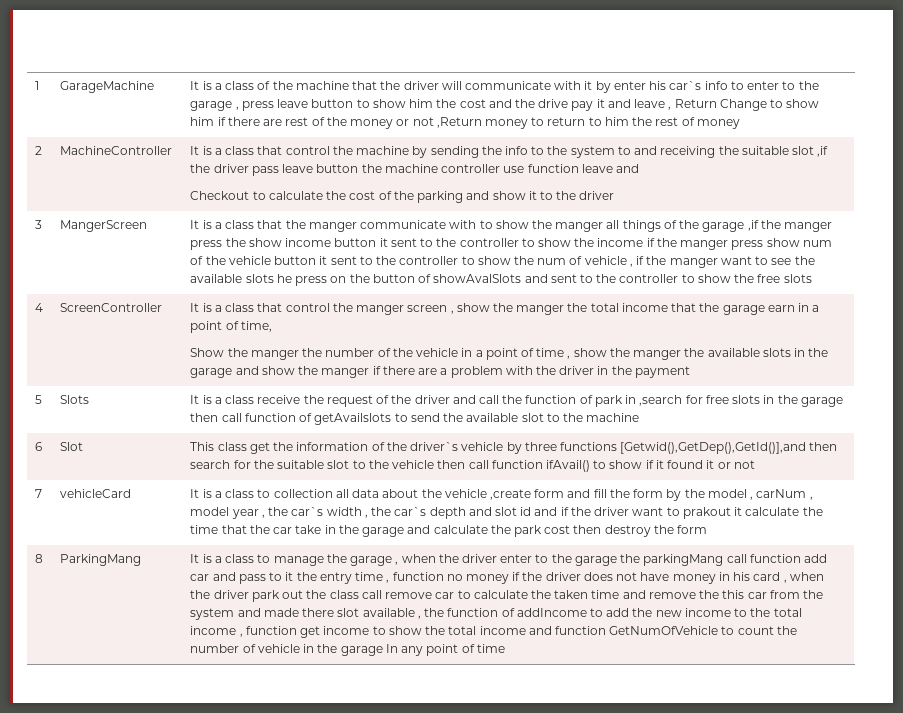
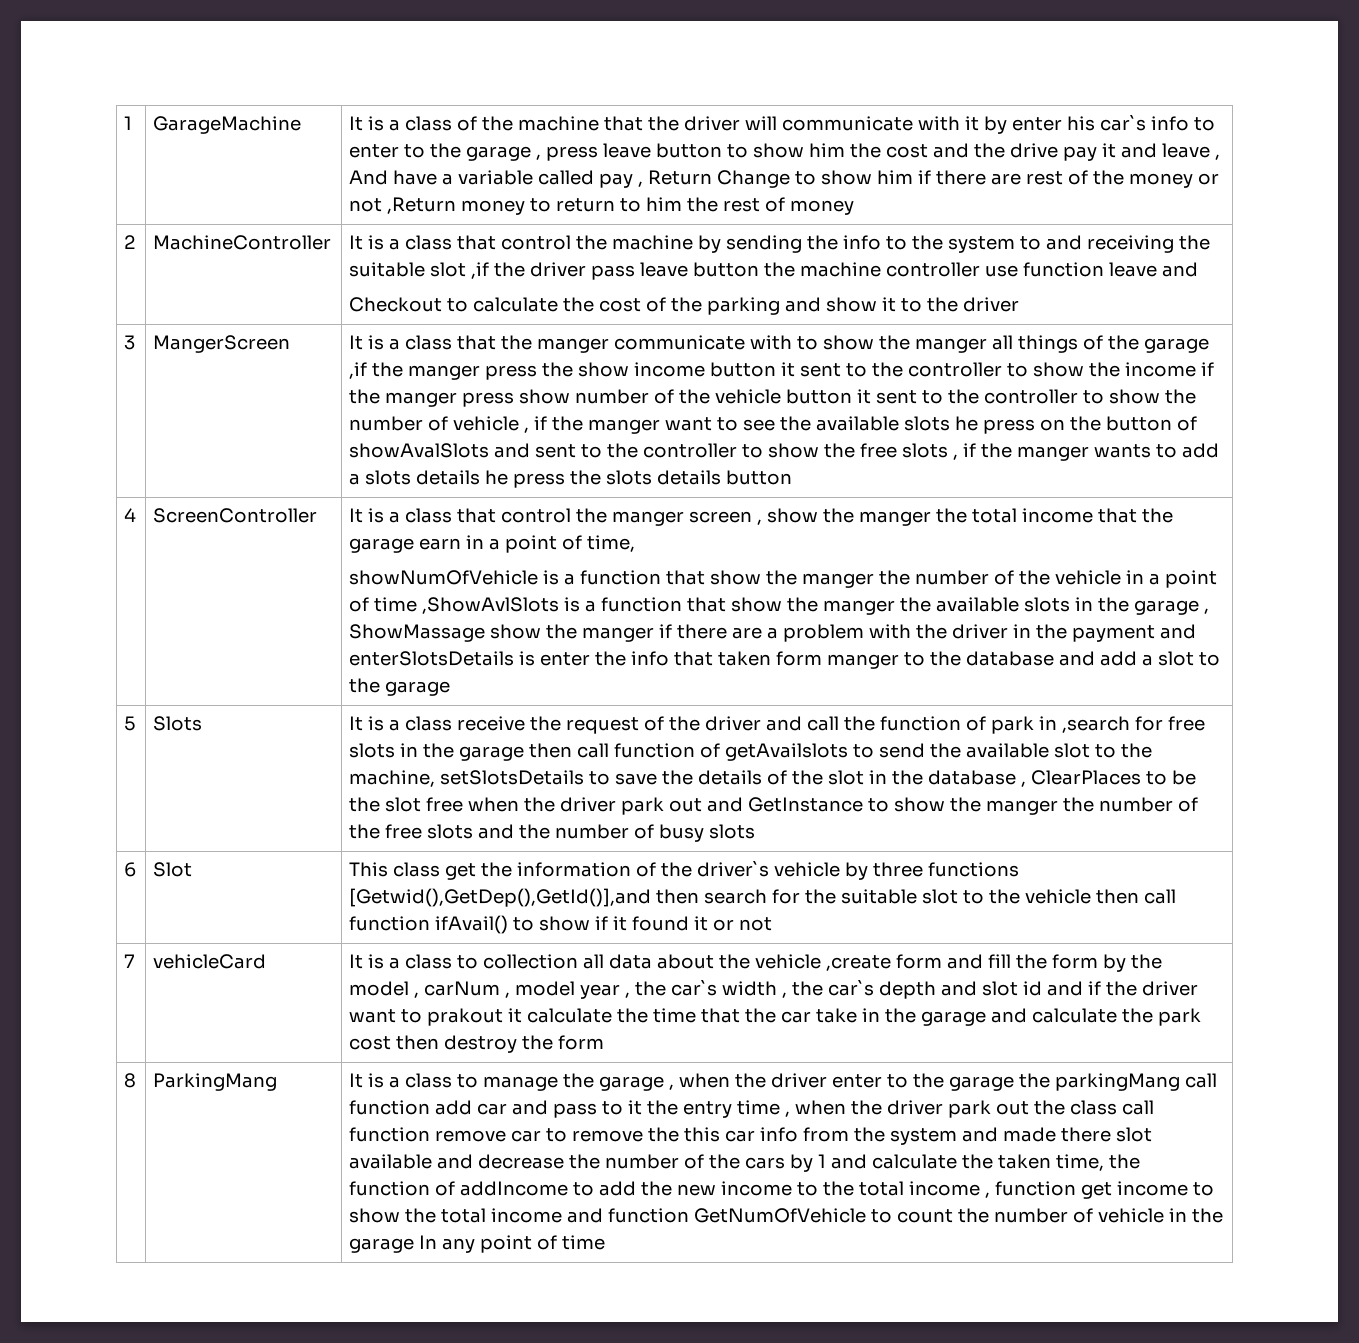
- It is a class of the machine that the driver will communicate with it by enter his car`s info to enter to the garage , press leave button to show him the cost and the drive pay it and leave , Return Change to show him if there are rest of the money or not ,Return money to return to him the rest of money
+ It is a class of the machine that the driver will communicate with it by enter his car`s info to enter to the garage , press leave button to show him the cost and the drive pay it and leave , And have a variable called pay , Return Change to show him if there are rest of the money or not ,Return money to return to him the rest of money
- It is a class that the manger communicate with to show the manger all things of the garage ,if the manger press the show income button it sent to the controller to show the income if the manger press show num of the vehicle button it sent to the controller to show the num of vehicle , if the manger want to see the available slots he press on the button of showAvalSlots and sent to the controller to show the free slots
+ It is a class that the manger communicate with to show the manger all things of the garage ,if the manger press the show income button it sent to the controller to show the income if the manger press show number of the vehicle button it sent to the controller to show the number of vehicle , if the manger want to see the available slots he press on the button of showAvalSlots and sent to the controller to show the free slots , if the manger wants to add a slots details he press the slots details button
- Show the manger the number of the vehicle in a point of time , show the manger the available slots in the garage and show the manger if there are a problem with the driver in the payment
+ showNumOfVehicle is a function that show the manger the number of the vehicle in a point of time ,ShowAvlSlots is a function that show the manger the available slots in the garage , ShowMassage show the manger if there are a problem with the driver in the payment and enterSlotsDetails is enter the info that taken form manger to the database and add a slot to the garage
- It is a class receive the request of the driver and call the function of park in ,search for free slots in the garage then call function of getAvailslots to send the available slot to the machine
+ It is a class receive the request of the driver and call the function of park in ,search for free slots in the garage then call function of getAvailslots to send the available slot to the machine, setSlotsDetails to save the details of the slot in the database , ClearPlaces to be the slot free when the driver park out and GetInstance to show the manger the number of the free slots and the number of busy slots
- It is a class to manage the garage , when the driver enter to the garage the parkingMang call function add car and pass to it the entry time , function no money if the driver does not have money in his card , when the driver park out the class call remove car to calculate the taken time and remove the this car from the system and made there slot available , the function of addIncome to add the new income to the total income , function get income to show the total income and function GetNumOfVehicle to count the number of vehicle in the garage In any point of time
+ It is a class to manage the garage , when the driver enter to the garage the parkingMang call function add car and pass to it the entry time , when the driver park out the class call function remove car to remove the this car info from the system and made there slot available and decrease the number of the cars by 1 and calculate the taken time, the function of addIncome to add the new income to the total income , function get income to show the total income and function GetNumOfVehicle to count the number of vehicle in the garage In any point of time

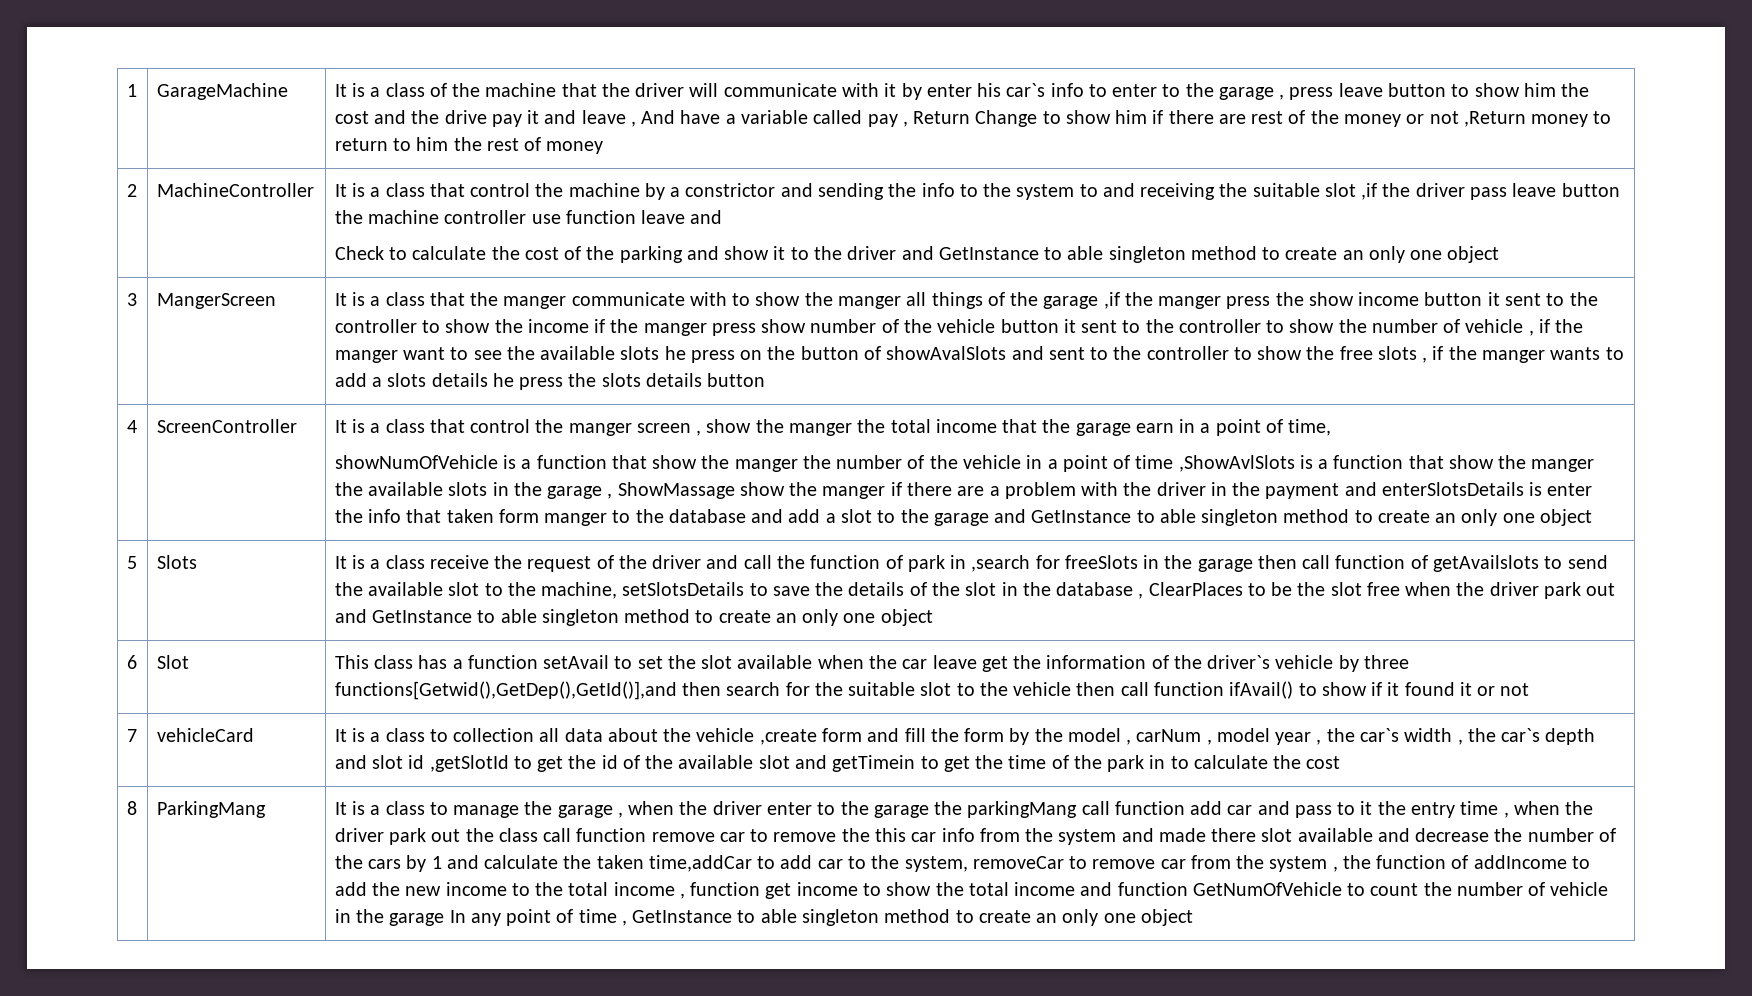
- It is a class that control the machine by sending the info to the system to and receiving the suitable slot ,if the driver pass leave button the machine controller use function leave and
+ It is a class that control the machine by a constrictor and sending the info to the system to and receiving the suitable slot ,if the driver pass leave button the machine controller use function leave and
- Checkout to calculate the cost of the parking and show it to the driver
+ Check to calculate the cost of the parking and show it to the driver and GetInstance to able singleton method to create an only one object
- showNumOfVehicle is a function that show the manger the number of the vehicle in a point of time ,ShowAvlSlots is a function that show the manger the available slots in the garage , ShowMassage show the manger if there are a problem with the driver in the payment and enterSlotsDetails is enter the info that taken form manger to the database and add a slot to the garage
+ showNumOfVehicle is a function that show the manger the number of the vehicle in a point of time ,ShowAvlSlots is a function that show the manger the available slots in the garage , ShowMassage show the manger if there are a problem with the driver in the payment and enterSlotsDetails is enter the info that taken form manger to the database and add a slot to the garage and GetInstance to able singleton method to create an only one object
- It is a class receive the request of the driver and call the function of park in ,search for free slots in the garage then call function of getAvailslots to send the available slot to the machine, setSlotsDetails to save the details of the slot in the database , ClearPlaces to be the slot free when the driver park out and GetInstance to show the manger the number of the free slots and the number of busy slots
- 6 | Slot | This class get the information of the driver`s vehicle by three functions [Getwid(),GetDep(),GetId()],and then search for the suitable slot to the vehicle then call function ifAvail() to show if it found it or not
+ It is a class receive the request of the driver and call the function of park in ,search for freeSlots in the garage then call function of getAvailslots to send the available slot to the machine, setSlotsDetails to save the details of the slot in the database , ClearPlaces to be the slot free when the driver park out and GetInstance to able singleton method to create an only one object
+ 6 | Slot | This class has a function setAvail to set the slot available when the car leave get the information of the driver`s vehicle by three functions[Getwid(),GetDep(),GetId()],and then search for the suitable slot to the vehicle then call function ifAvail() to show if it found it or not
- It is a class to collection all data about the vehicle ,create form and fill the form by the model , carNum , model year , the car`s width , the car`s depth and slot id and if the driver want to prakout it calculate the time that the car take in the garage and calculate the park cost then destroy the form
+ It is a class to collection all data about the vehicle ,create form and fill the form by the model , carNum , model year , the car`s width , the car`s depth and slot id ,getSlotId to get the id of the available slot and getTimein to get the time of the park in to calculate the cost
- It is a class to manage the garage , when the driver enter to the garage the parkingMang call function add car and pass to it the entry time , when the driver park out the class call function remove car to remove the this car info from the system and made there slot available and decrease the number of the cars by 1 and calculate the taken time, the function of addIncome to add the new income to the total income , function get income to show the total income and function GetNumOfVehicle to count the number of vehicle in the garage In any point of time
+ It is a class to manage the garage , when the driver enter to the garage the parkingMang call function add car and pass to it the entry time , when the driver park out the class call function remove car to remove the this car info from the system and made there slot available and decrease the number of the cars by 1 and calculate the taken time,addCar to add car to the system, removeCar to remove car from the system , the function of addIncome to add the new income to the total income , function get income to show the total income and function GetNumOfVehicle to count the number of vehicle in the garage In any point of time , GetInstance to able singleton method to create an only one object

